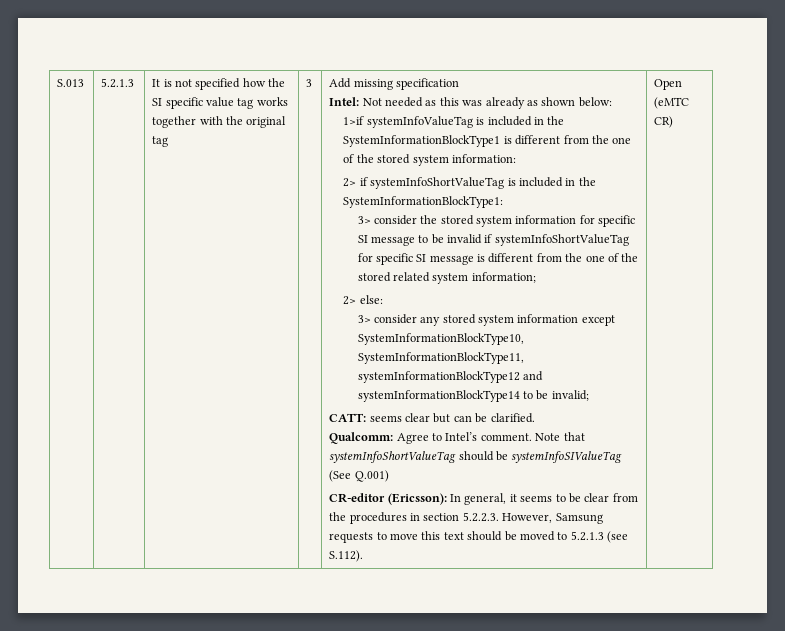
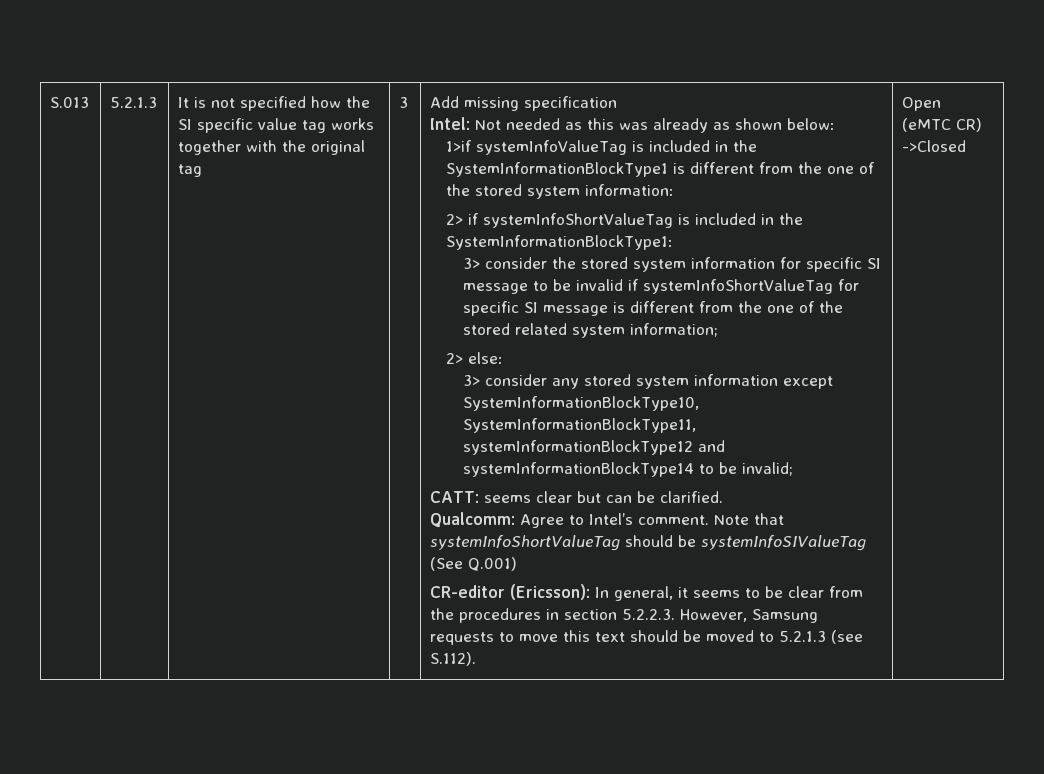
- Open (eMTC CR)
+ Open (eMTC CR) ->Closed

